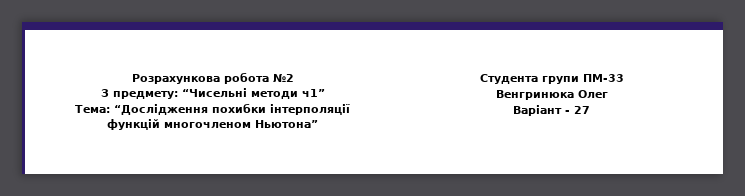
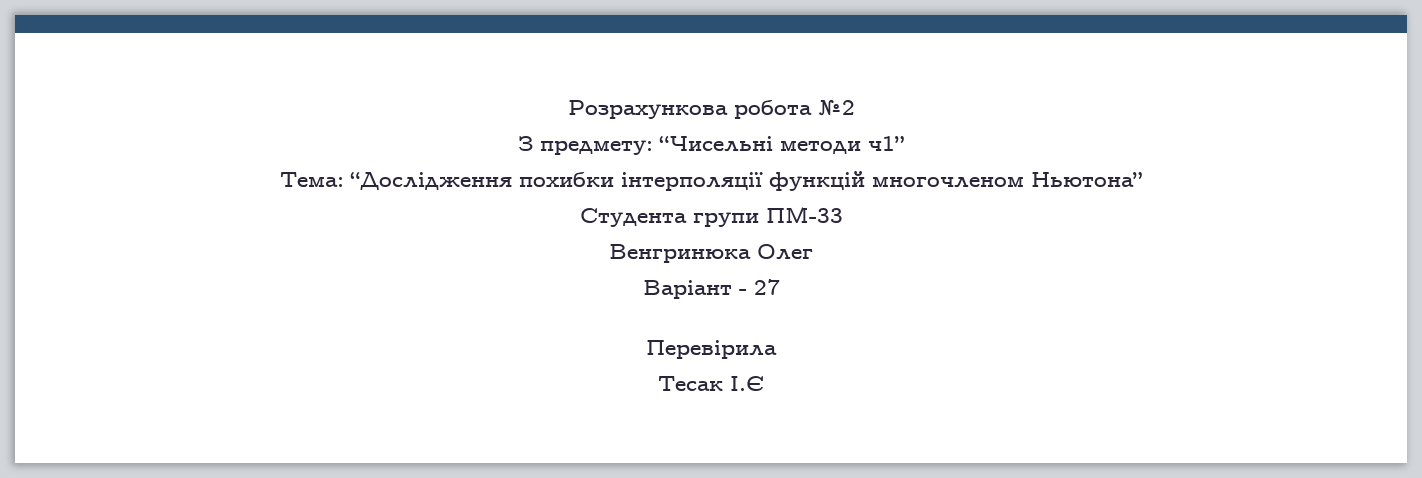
+ Перевірила
+ Тесак І.Є

